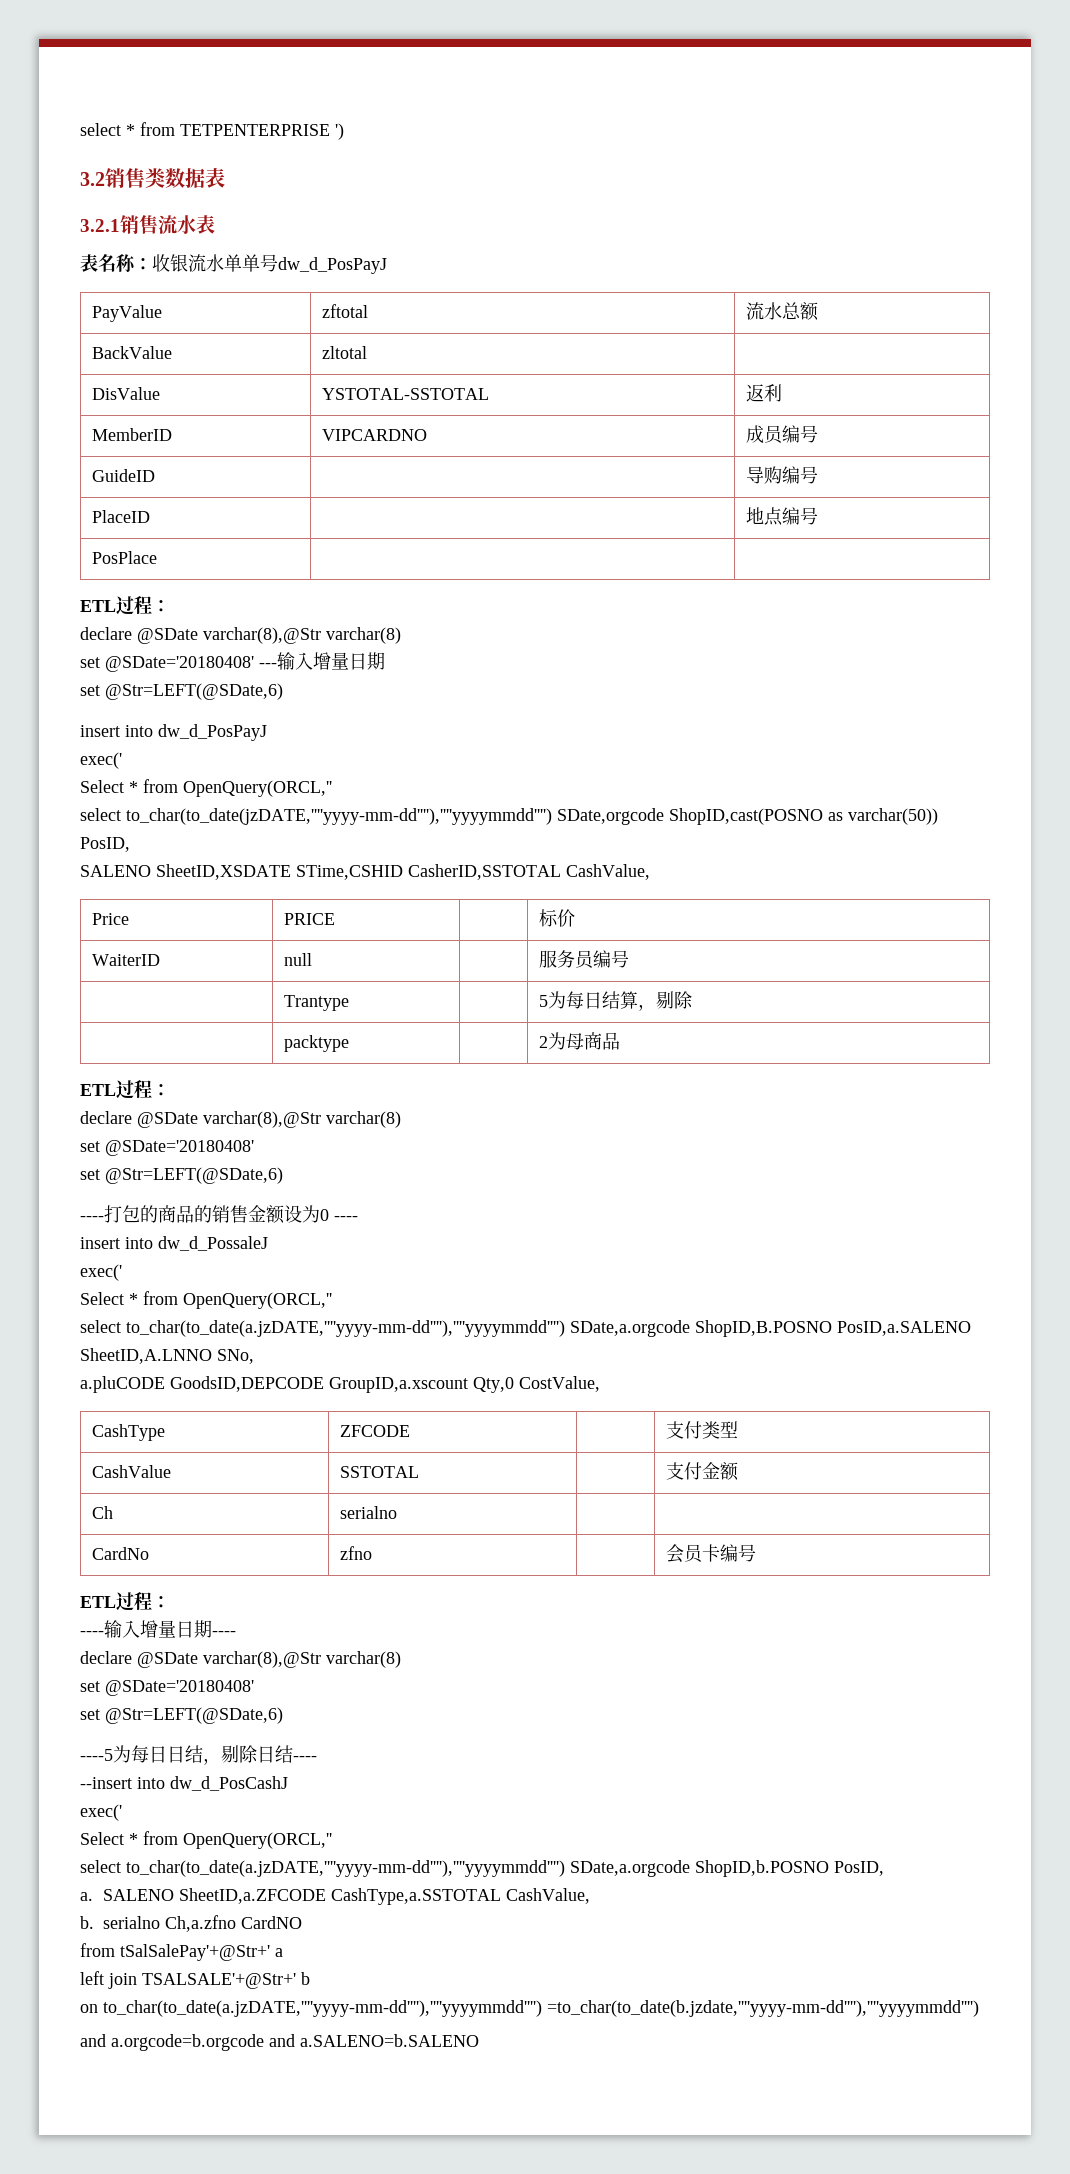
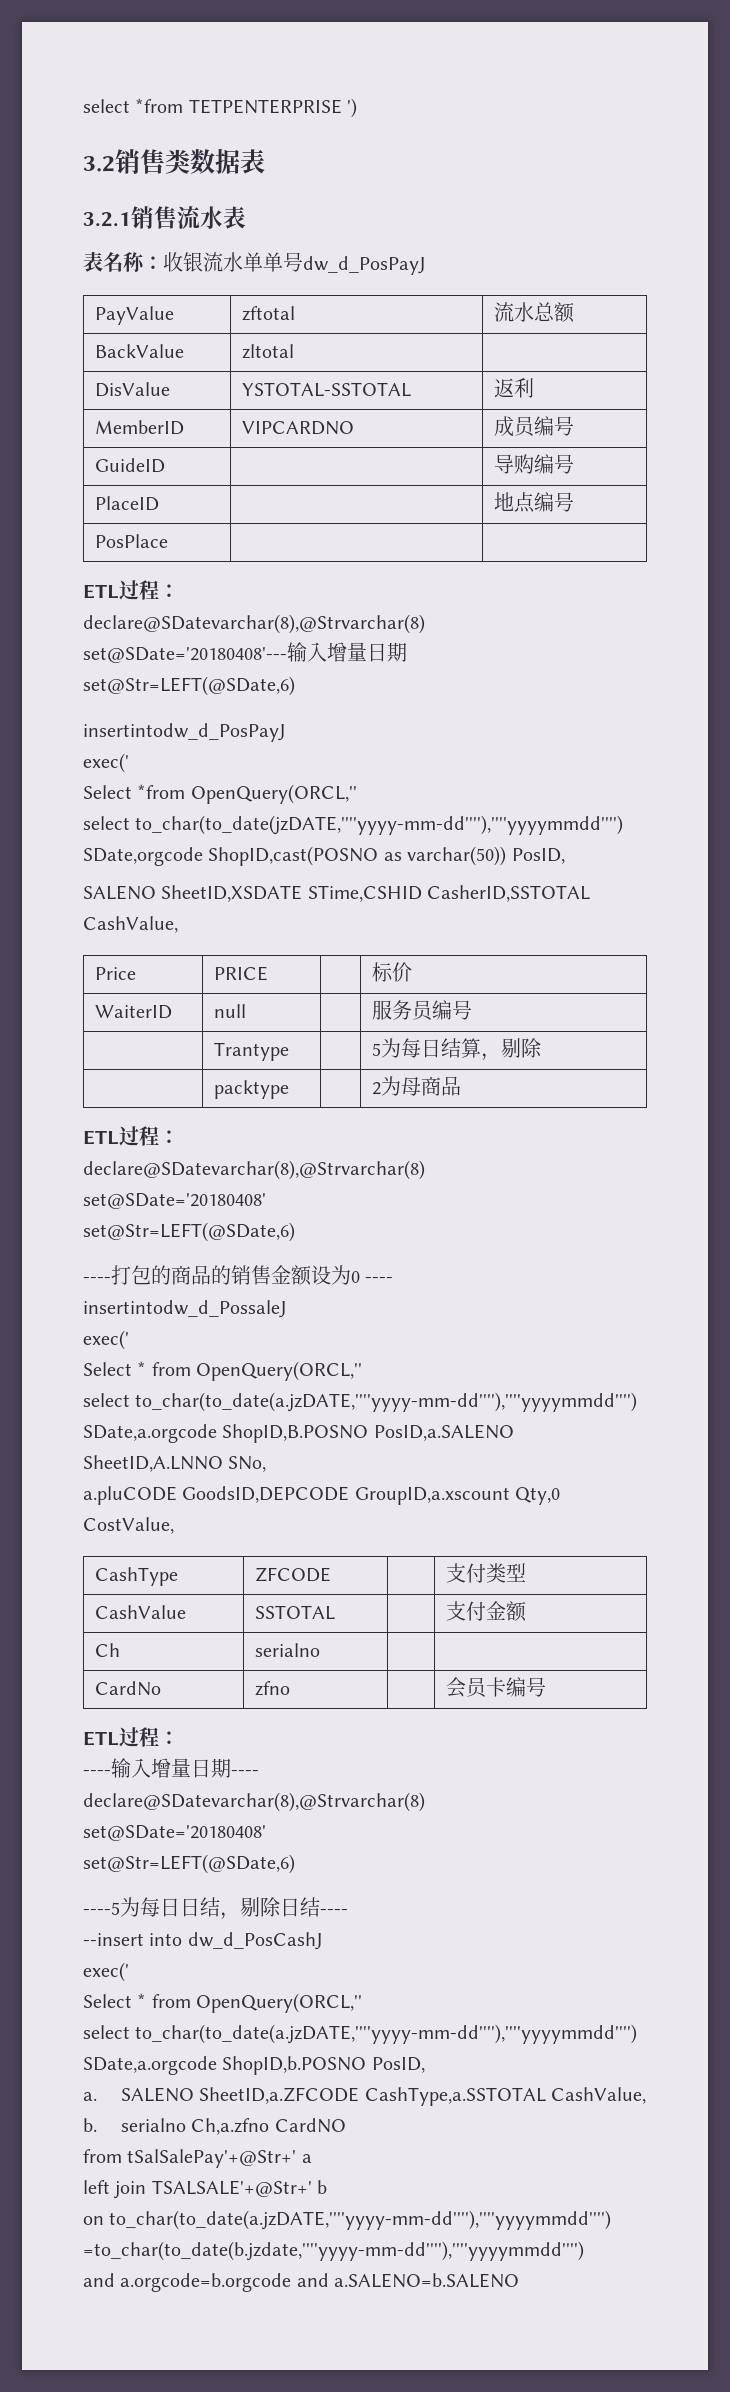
- select * from TETPENTERPRISE ')
+ select *from TETPENTERPRISE ')
  PosPlace | |
  ETL过程：
- declare @SDate varchar(8),@Str varchar(8)
- set @SDate='20180408' ---输入增量日期
- set @Str=LEFT(@SDate,6)
- insert into dw_d_PosPayJ
+ declare@SDatevarchar(8),@Strvarchar(8)
+ set@SDate='20180408'---输入增量日期
+ set@Str=LEFT(@SDate,6)
+ insertintodw_d_PosPayJ
  exec('
- Select * from OpenQuery(ORCL,''
+ Select *from OpenQuery(ORCL,''
  | packtype | | 2为母商品
  ETL过程：
- declare @SDate varchar(8),@Str varchar(8)
- set @SDate='20180408'
- set @Str=LEFT(@SDate,6)
+ declare@SDatevarchar(8),@Strvarchar(8)
+ set@SDate='20180408'
+ set@Str=LEFT(@SDate,6)
- insert into dw_d_PossaleJ
+ insertintodw_d_PossaleJ
  ----输入增量日期----
- declare @SDate varchar(8),@Str varchar(8)
- set @SDate='20180408'
- set @Str=LEFT(@SDate,6)
+ declare@SDatevarchar(8),@Strvarchar(8)
+ set@SDate='20180408'
+ set@Str=LEFT(@SDate,6)

